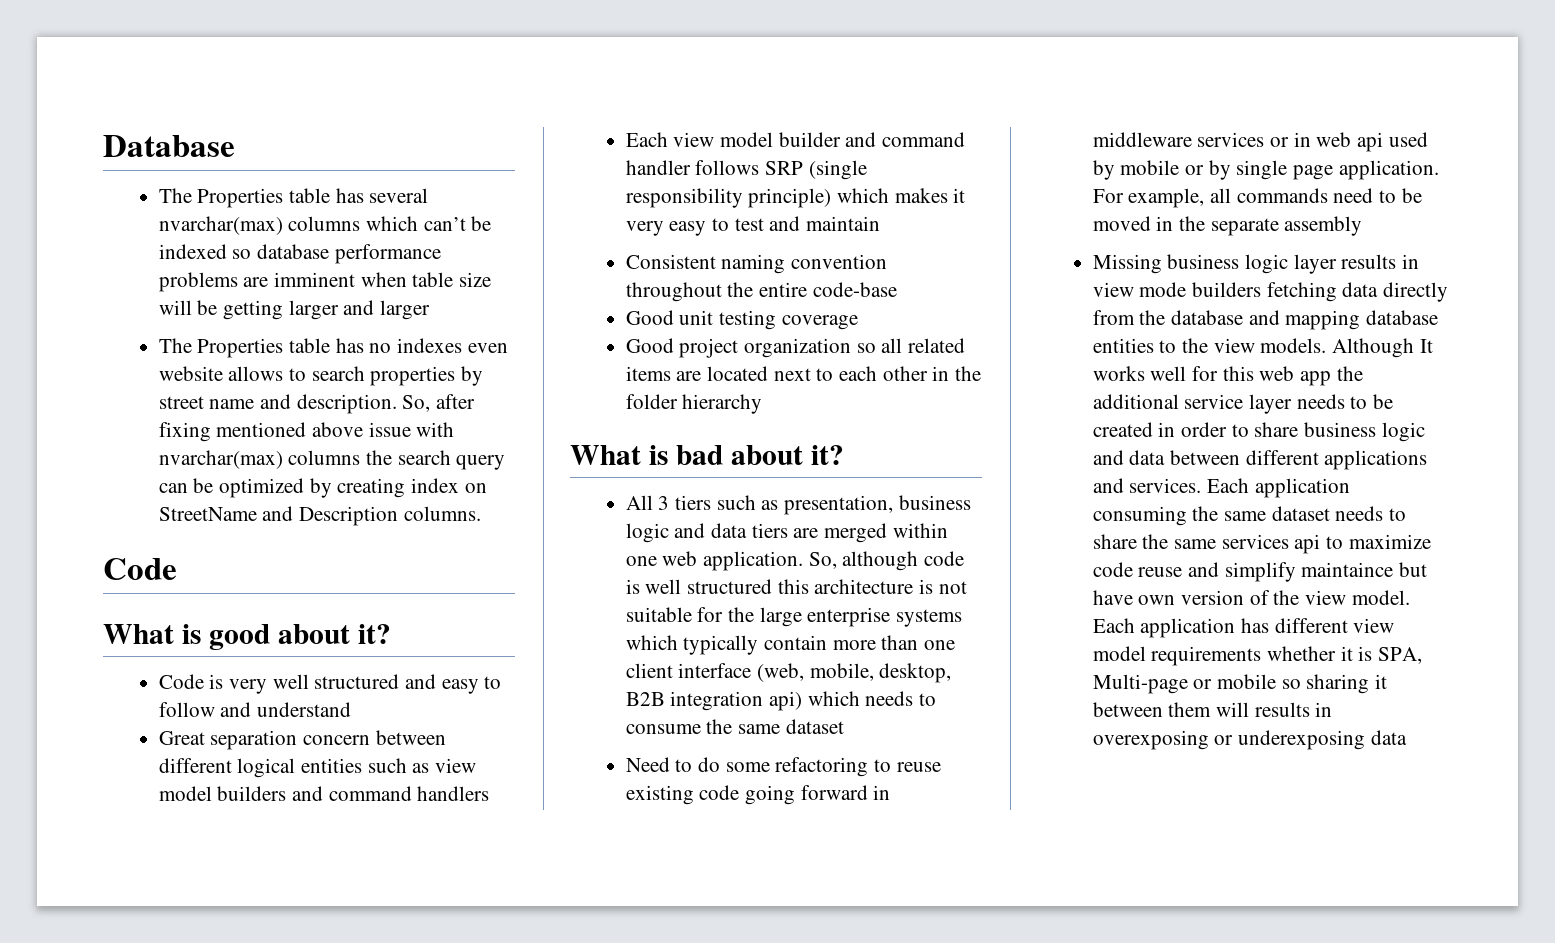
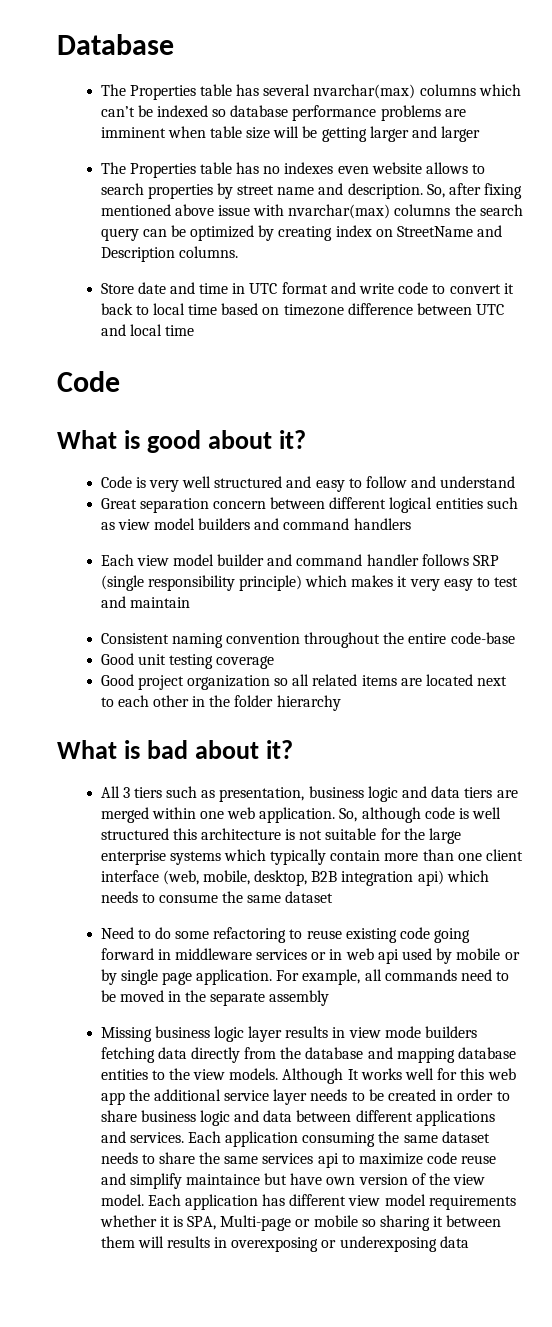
+ Store date and time in UTC format and write code to convert it back to local time based on timezone difference between UTC and local time

